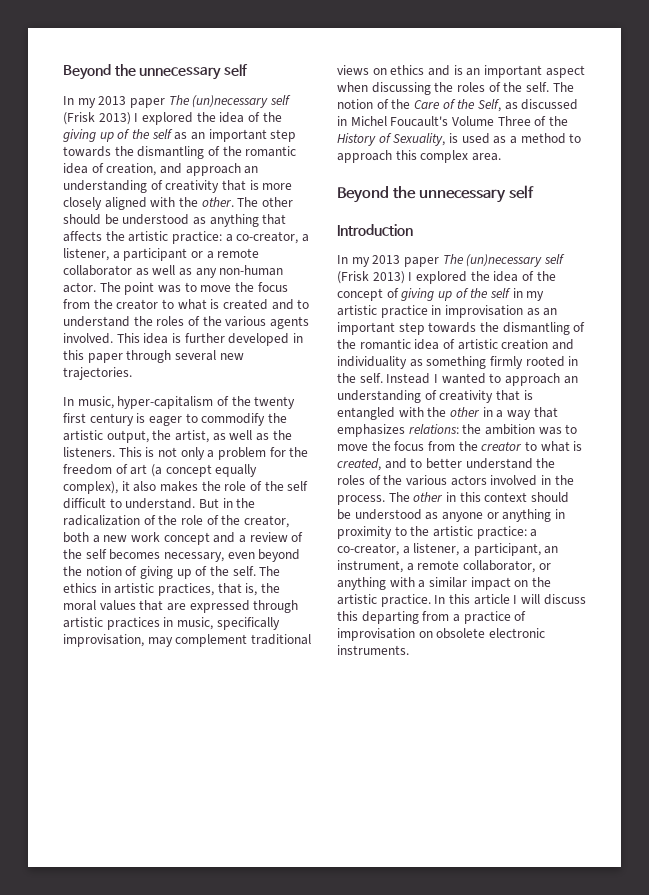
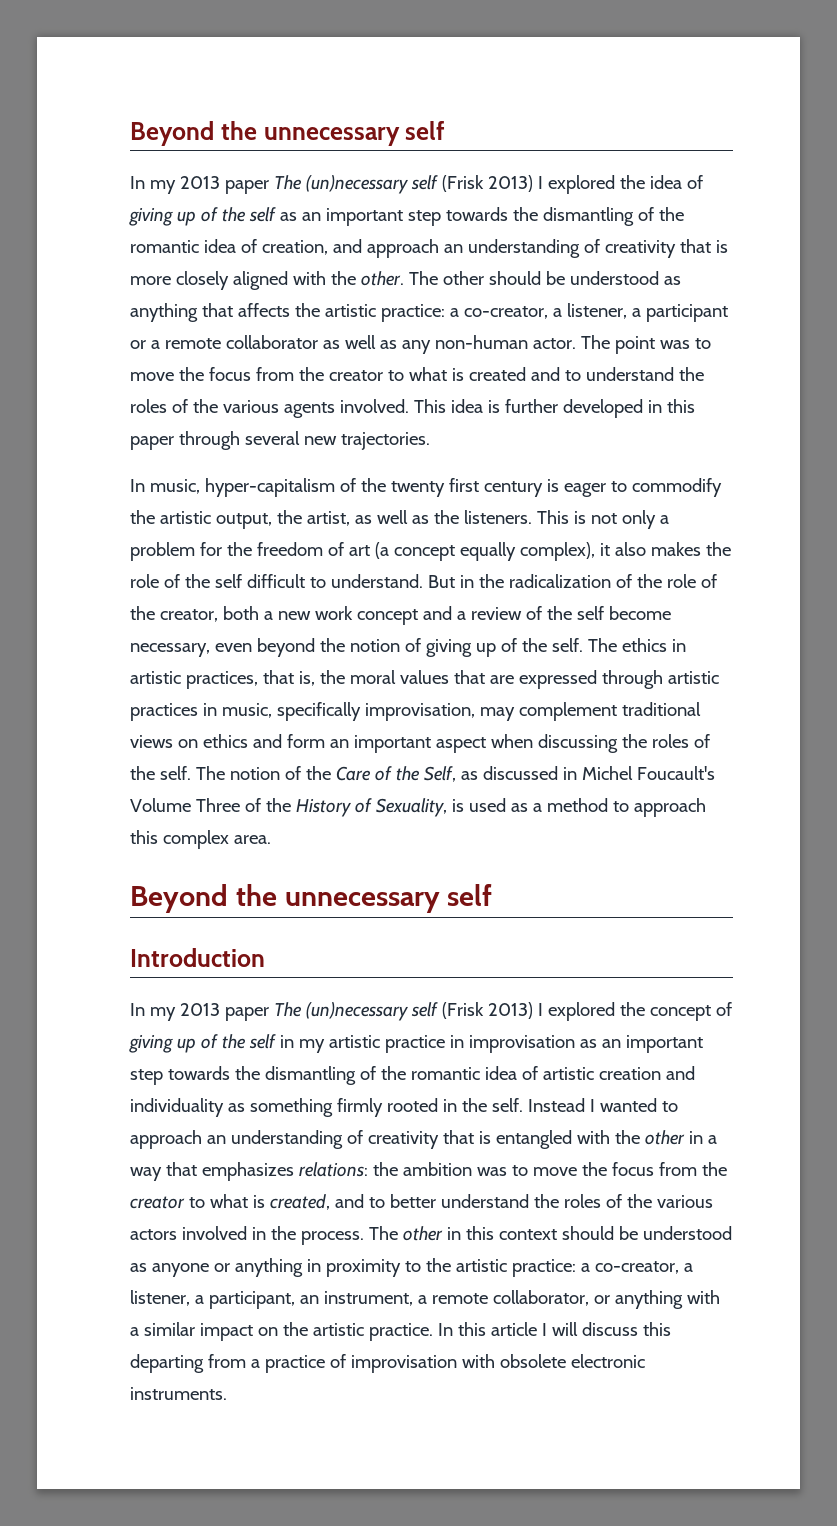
- In my 2013 paper The (un)necessary self (Frisk 2013) I explored the idea of the giving up of the self as an important step towards the dismantling of the romantic idea of creation, and approach an understanding of creativity that is more closely aligned with the other.
+ In my 2013 paper The (un)necessary self (Frisk 2013) I explored the idea of giving up of the self as an important step towards the dismantling of the romantic idea of creation, and approach an understanding of creativity that is more closely aligned with the other.
- But in the radicalization of the role of the creator, both a new work concept and a review of the self becomes necessary, even beyond the notion of giving up of the self.
+ But in the radicalization of the role of the creator, both a new work concept and a review of the self become necessary, even beyond the notion of giving up of the self.
- The ethics in artistic practices, that is, the moral values that are expressed through artistic practices in music, specifically improvisation, may complement traditional views on ethics and is an important aspect when discussing the roles of the self.
+ The ethics in artistic practices, that is, the moral values that are expressed through artistic practices in music, specifically improvisation, may complement traditional views on ethics and form an important aspect when discussing the roles of the self.
- In my 2013 paper The (un)necessary self (Frisk 2013) I explored the idea of the concept of giving up of the self in my artistic practice in improvisation as an important step towards the dismantling of the romantic idea of artistic creation and individuality as something firmly rooted in the self.
+ In my 2013 paper The (un)necessary self (Frisk 2013) I explored the concept of giving up of the self in my artistic practice in improvisation as an important step towards the dismantling of the romantic idea of artistic creation and individuality as something firmly rooted in the self.
- In this article I will discuss this departing from a practice of improvisation on obsolete electronic instruments.
+ In this article I will discuss this departing from a practice of improvisation with obsolete electronic instruments.

